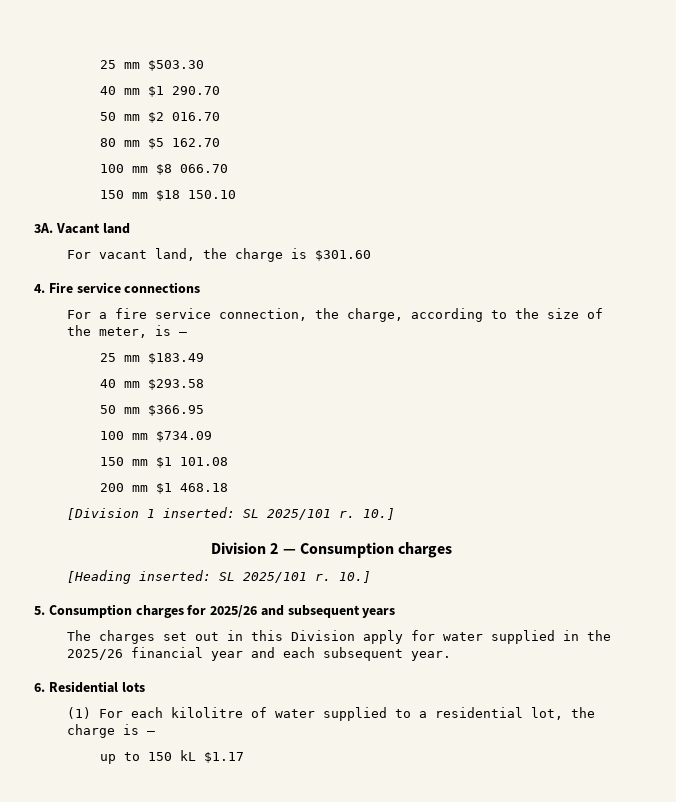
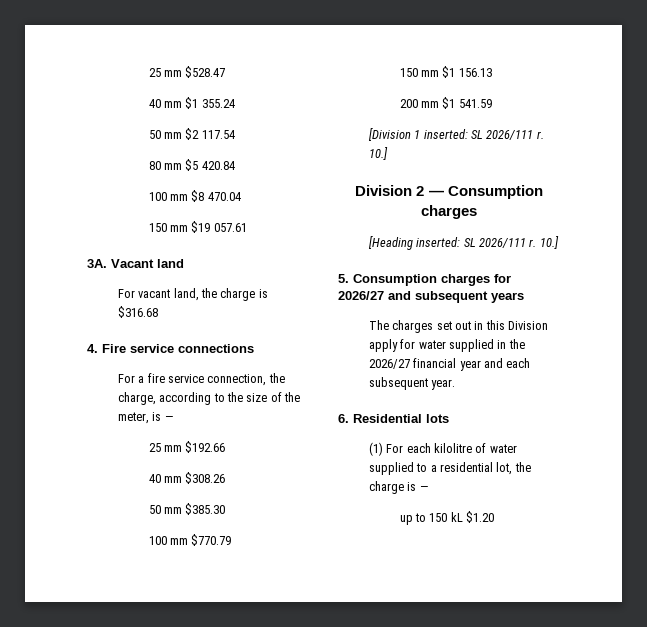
- 25 mm $503.30
+ 25 mm $528.47
- 40 mm $1 290.70
+ 40 mm $1 355.24
- 50 mm $2 016.70
+ 50 mm $2 117.54
- 80 mm $5 162.70
+ 80 mm $5 420.84
- 100 mm $8 066.70
- 150 mm $18 150.10
+ 100 mm $8 470.04
+ 150 mm $19 057.61
- For vacant land, the charge is $301.60
+ For vacant land, the charge is $316.68
- 25 mm $183.49
- 40 mm $293.58
- 50 mm $366.95
- 100 mm $734.09
+ 25 mm $192.66
+ 40 mm $308.26
+ 50 mm $385.30
+ 100 mm $770.79
- 150 mm $1 101.08
+ 150 mm $1 156.13
- 200 mm $1 468.18
+ 200 mm $1 541.59
- [Division 1 inserted: SL 2025/101 r.
+ [Division 1 inserted: SL 2026/111 r.
- [Heading inserted: SL 2025/101 r.
+ [Heading inserted: SL 2026/111 r.
- 5. Consumption charges for 2025/26 and subsequent years
+ 5. Consumption charges for 2026/27 and subsequent years
- The charges set out in this Division apply for water supplied in the 2025/26 financial year and each subsequent year.
+ The charges set out in this Division apply for water supplied in the 2026/27 financial year and each subsequent year.
- up to 150 kL $1.17
+ up to 150 kL $1.20

